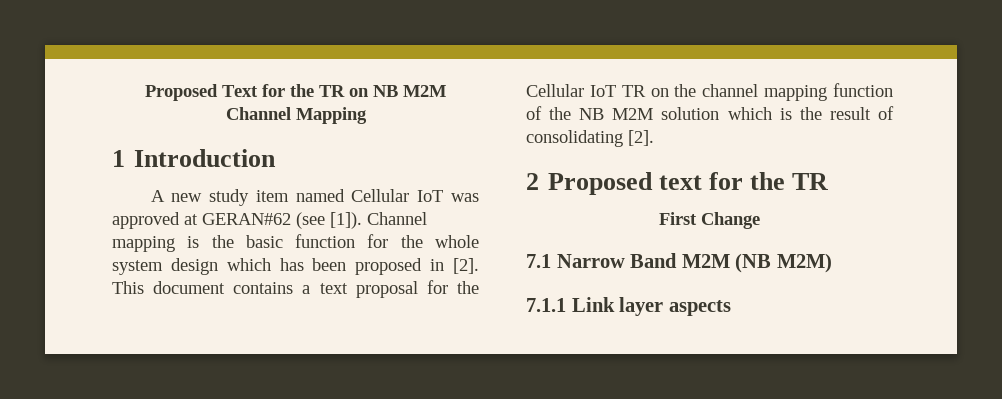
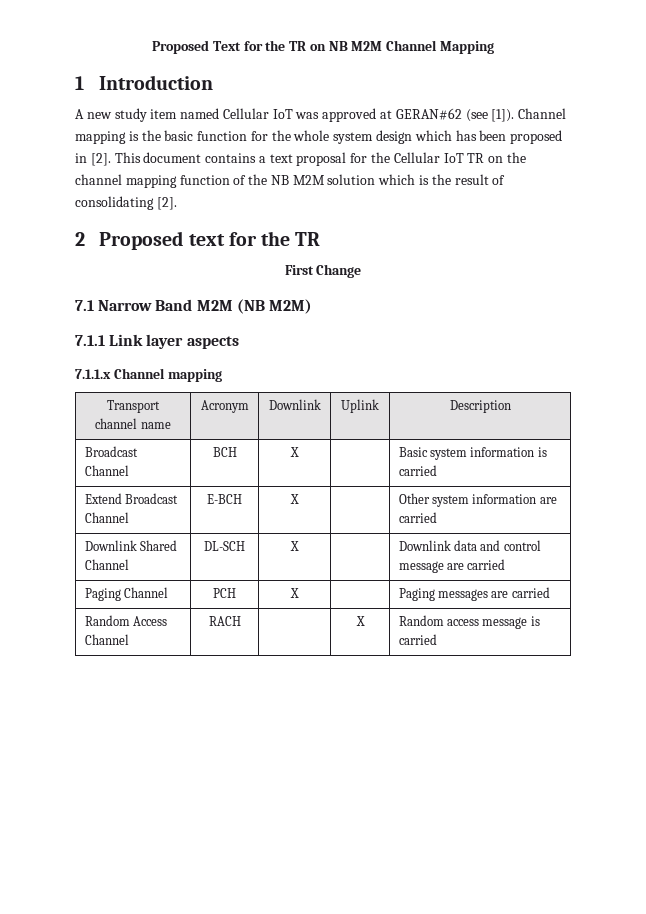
+ 7.1.1.x Channel mapping
+ Transport channel name | Acronym | Downlink | Uplink | Description
+ Broadcast Channel | BCH | X | | Basic system information is carried
+ Extend Broadcast Channel | E-BCH | X | | Other system information are carried
+ Downlink Shared Channel | DL-SCH | X | | Downlink data and control message are carried
+ Paging Channel | PCH | X | | Paging messages are carried
+ Random Access Channel | RACH | | X | Random access message is carried

